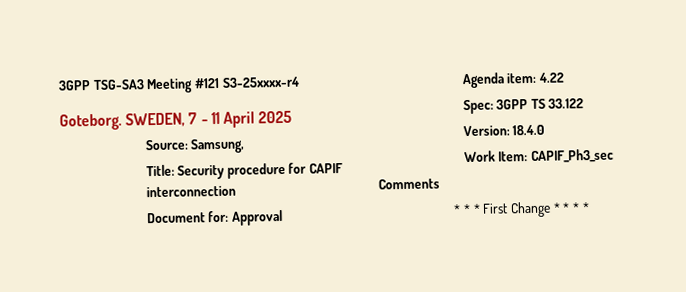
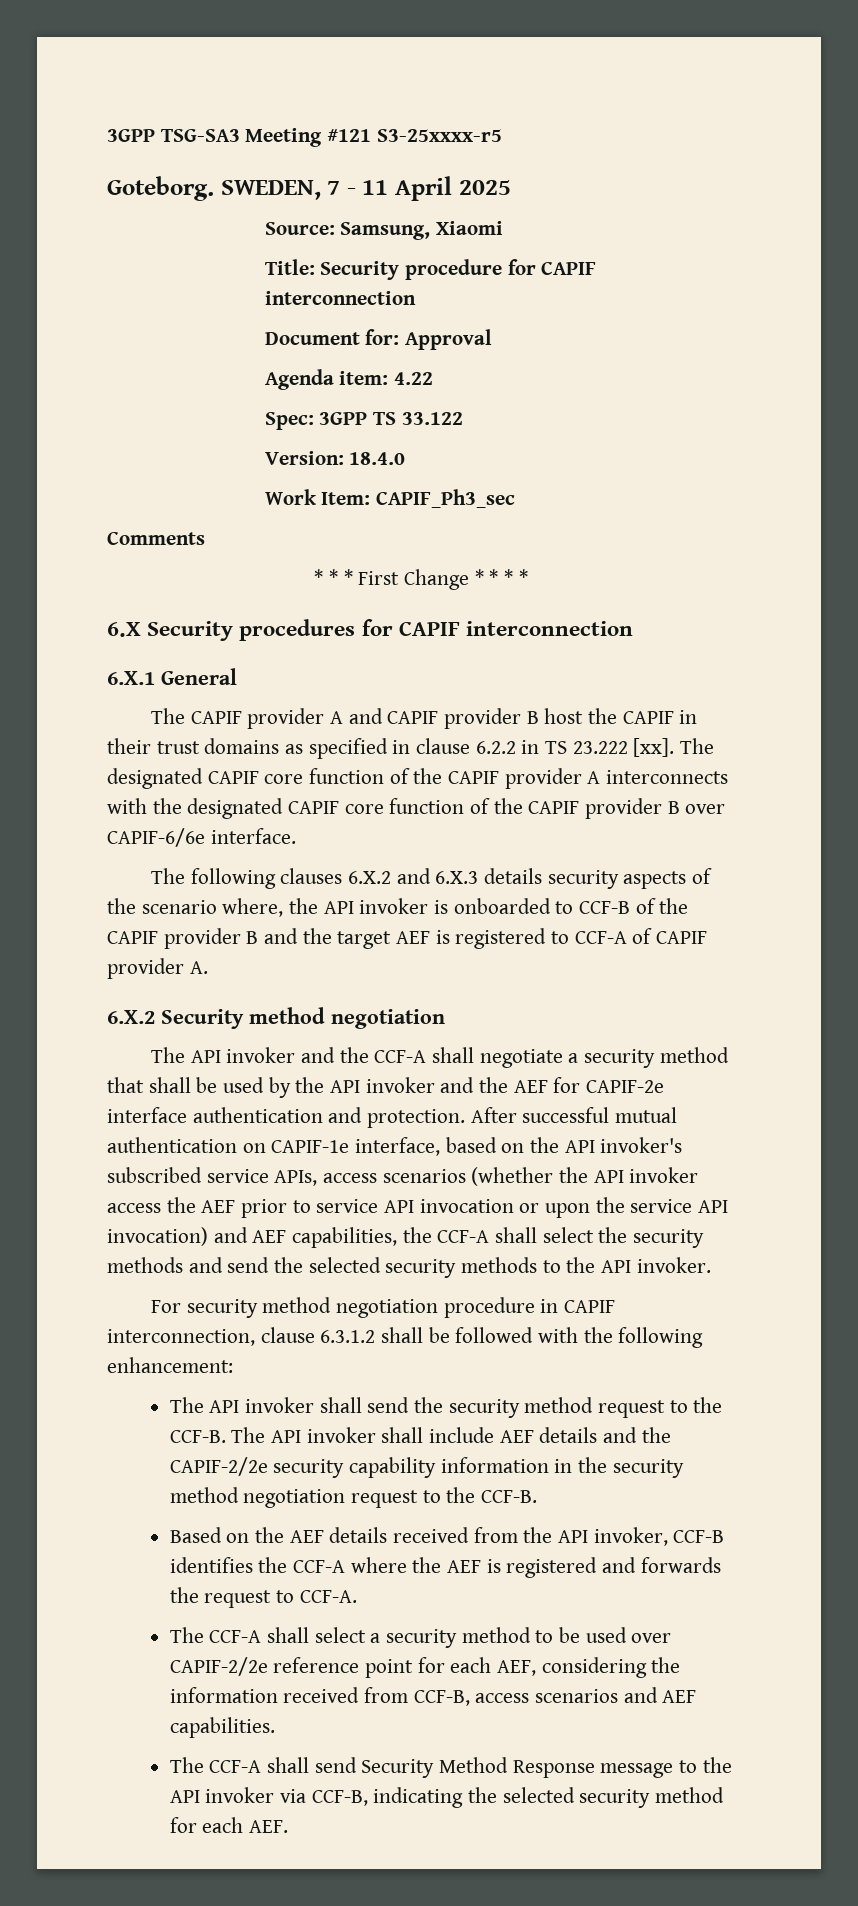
- 3GPP TSG-SA3 Meeting #121 S3-25xxxx-r4
+ 3GPP TSG-SA3 Meeting #121 S3-25xxxx-r5
- Source: Samsung,
+ Source: Samsung, Xiaomi
+ 6.X Security procedures for CAPIF interconnection
+ 6.X.1 General
+ The CAPIF provider A and CAPIF provider B host the CAPIF in their trust domains as specified in clause 6.2.2 in TS 23.222 [xx]. The designated CAPIF core function of the CAPIF provider A interconnects with the designated CAPIF core function of the CAPIF provider B over CAPIF-6/6e interface.
+ The following clauses 6.X.2 and 6.X.3 details security aspects of the scenario where, the API invoker is onboarded to CCF-B of the CAPIF provider B and the target AEF is registered to CCF-A of CAPIF provider A.
+ 6.X.2 Security method negotiation
+ The API invoker and the CCF-A shall negotiate a security method that shall be used by the API invoker and the AEF for CAPIF-2e interface authentication and protection. After successful mutual authentication on CAPIF-1e interface, based on the API invoker's subscribed service APIs, access scenarios (whether the API invoker access the AEF prior to service API invocation or upon the service API invocation) and AEF capabilities, the CCF-A shall select the security methods and send the selected security methods to the API invoker.
+ For security method negotiation procedure in CAPIF interconnection, clause 6.3.1.2 shall be followed with the following enhancement:
+ The API invoker shall send the security method request to the CCF-B. The API invoker shall include AEF details and the CAPIF-2/2e security capability information in the security method negotiation request to the CCF-B.
+ Based on the AEF details received from the API invoker, CCF-B identifies the CCF-A where the AEF is registered and forwards the request to CCF-A.
+ The CCF-A shall select a security method to be used over CAPIF-2/2e reference point for each AEF, considering the information received from CCF-B, access scenarios and AEF capabilities.
+ The CCF-A shall send Security Method Response message to the API invoker via CCF-B, indicating the selected security method for each AEF.

